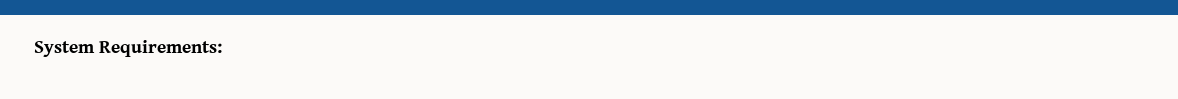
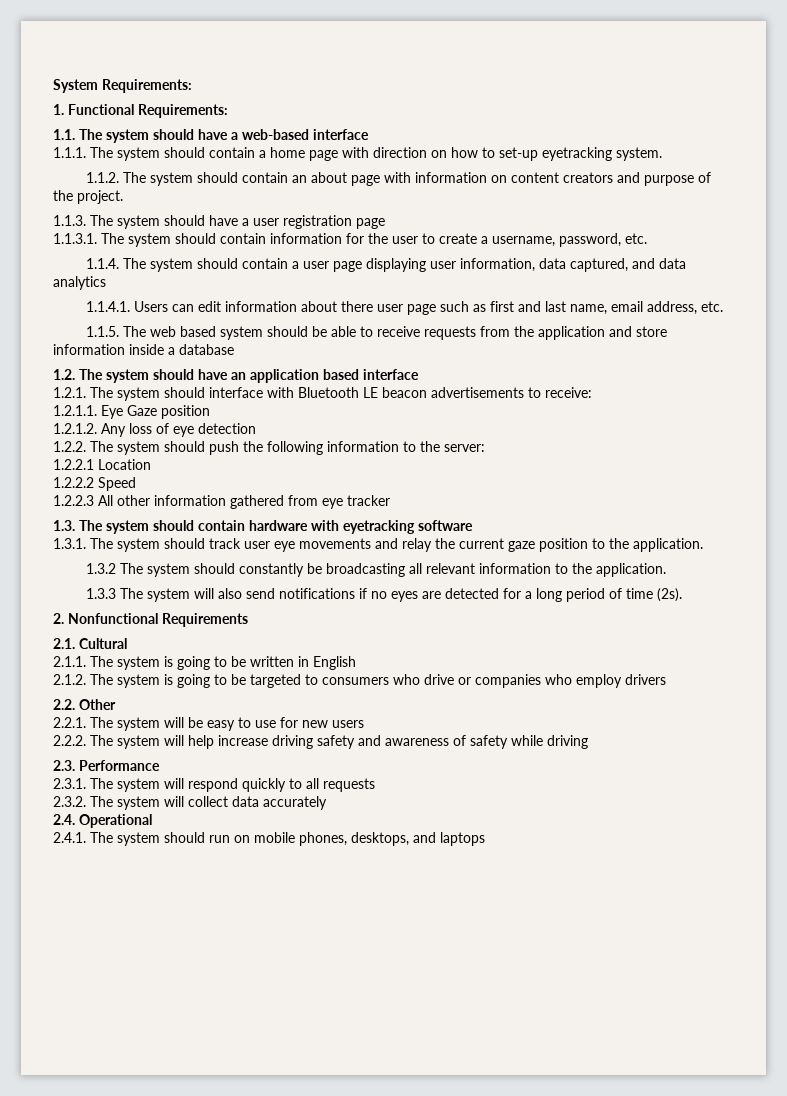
+ 1. Functional Requirements:
+ 1.1. The system should have a web-based interface
+ 1.1.1. The system should contain a home page with direction on how to set-up eyetracking system.
+ 1.1.2. The system should contain an about page with information on content creators and purpose of the project.
+ 1.1.3. The system should have a user registration page
+ 1.1.3.1. The system should contain information for the user to create a username, password, etc.
+ 1.1.4. The system should contain a user page displaying user information, data captured, and data analytics
+ 1.1.4.1. Users can edit information about there user page such as first and last name, email address, etc.
+ 1.1.5. The web based system should be able to receive requests from the application and store information inside a database
+ 1.2. The system should have an application based interface
+ 1.2.1. The system should interface with Bluetooth LE beacon advertisements to receive:
+ 1.2.1.1. Eye Gaze position
+ 1.2.1.2. Any loss of eye detection
+ 1.2.2. The system should push the following information to the server:
+ 1.2.2.1 Location
+ 1.2.2.2 Speed
+ 1.2.2.3 All other information gathered from eye tracker
+ 1.3. The system should contain hardware with eyetracking software
+ 1.3.1. The system should track user eye movements and relay the current gaze position to the application.
+ 1.3.2 The system should constantly be broadcasting all relevant information to the application.
+ 1.3.3 The system will also send notifications if no eyes are detected for a long period of time (2s).
+ 2. Nonfunctional Requirements
+ 2.1. Cultural
+ 2.1.1. The system is going to be written in English
+ 2.1.2. The system is going to be targeted to consumers who drive or companies who employ drivers
+ 2.2. Other
+ 2.2.1. The system will be easy to use for new users
+ 2.2.2. The system will help increase driving safety and awareness of safety while driving
+ 2.3. Performance
+ 2.3.1. The system will respond quickly to all requests
+ 2.3.2. The system will collect data accurately
+ 2.4. Operational
+ 2.4.1. The system should run on mobile phones, desktops, and laptops

